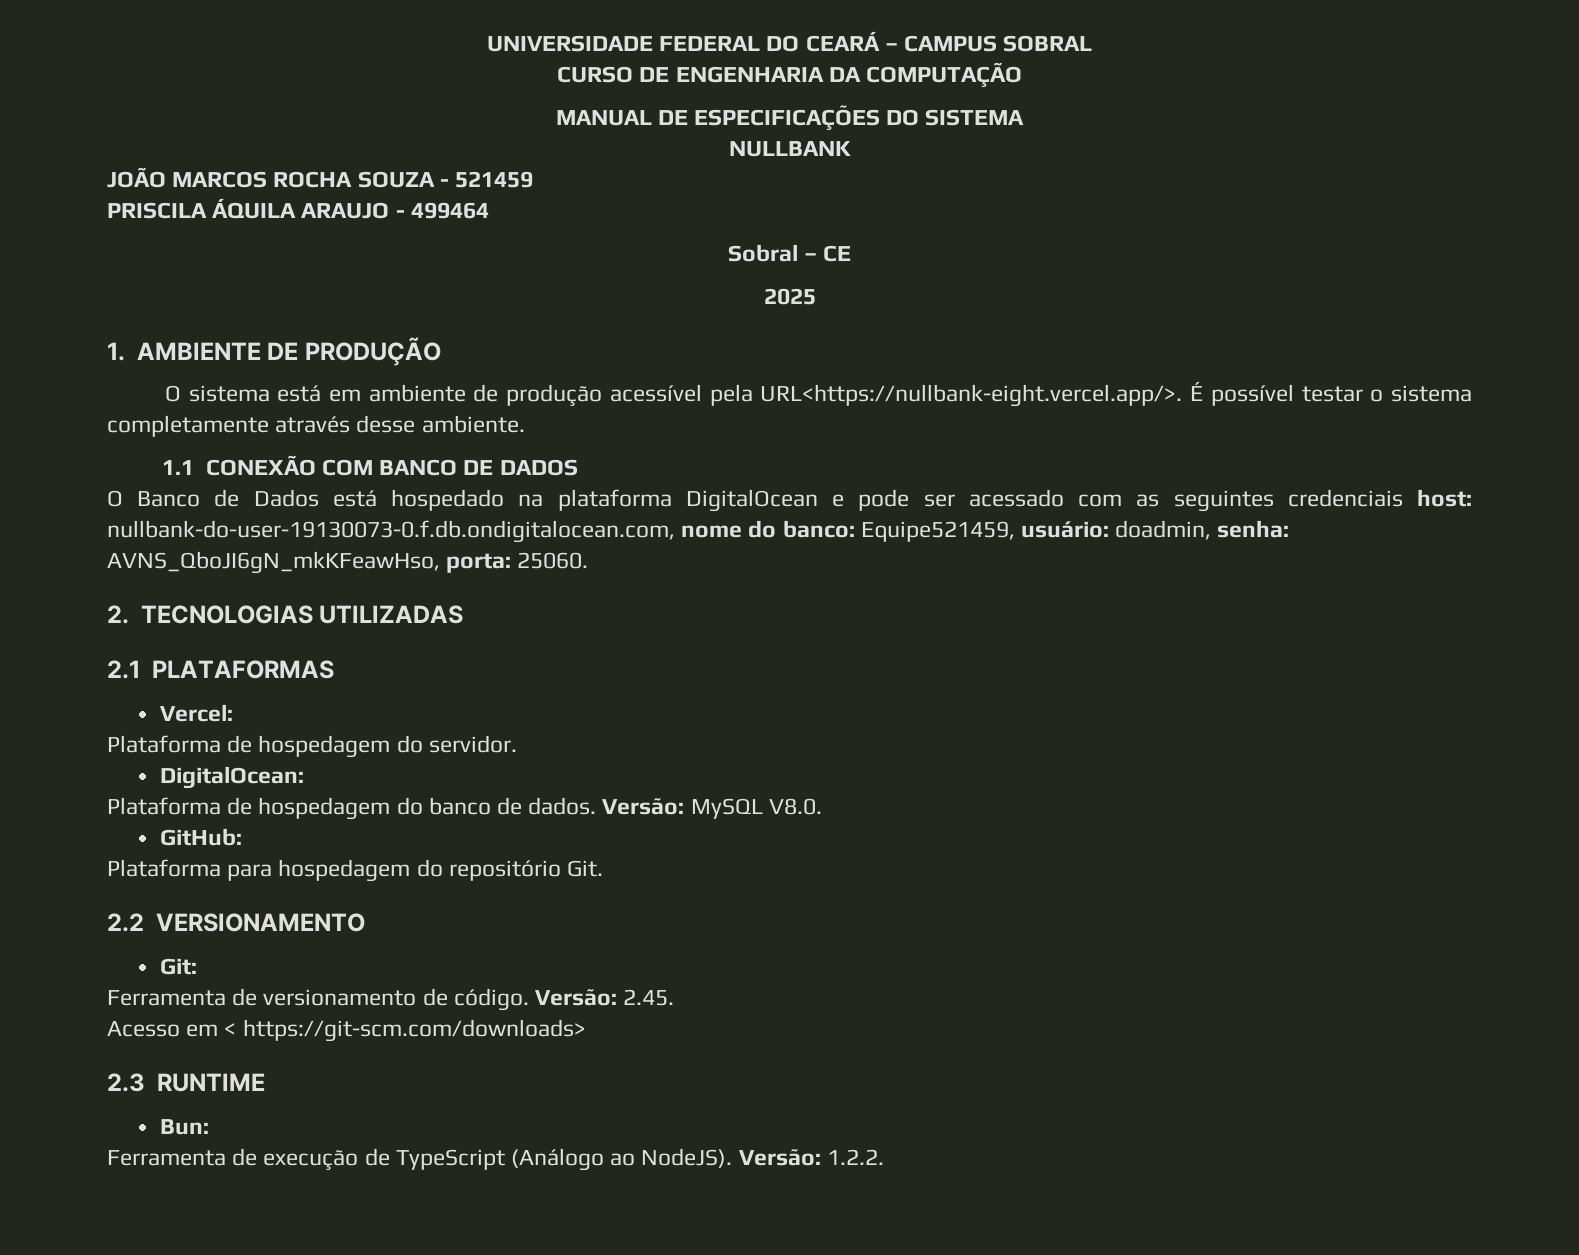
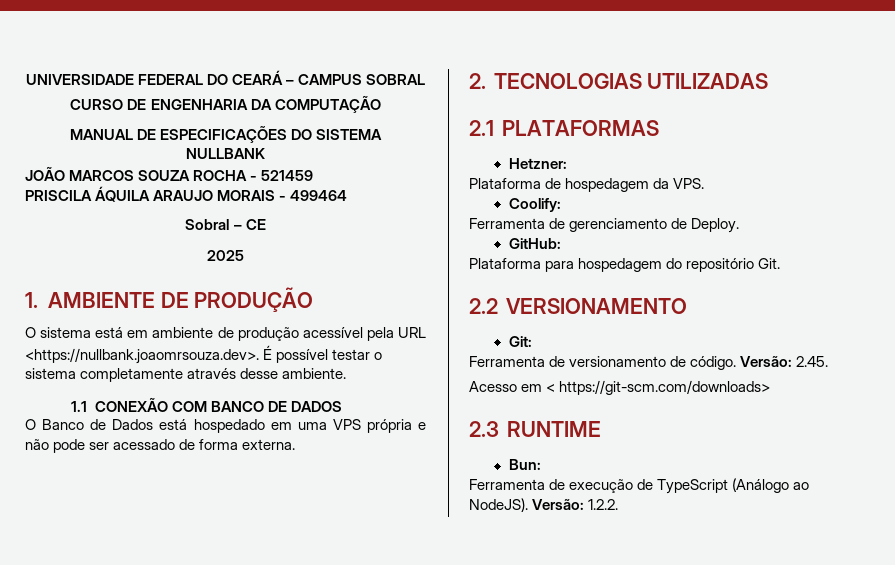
- JOÃO MARCOS ROCHA SOUZA - 521459
+ JOÃO MARCOS SOUZA ROCHA - 521459
- PRISCILA ÁQUILA ARAUJO - 499464
+ PRISCILA ÁQUILA ARAUJO MORAIS - 499464
- O sistema está em ambiente de produção acessível pela URL<https://nullbank-eight.vercel.app/>. É possível testar o sistema completamente através desse ambiente.
+ O sistema está em ambiente de produção acessível pela URL <https://nullbank.joaomrsouza.dev>. É possível testar o sistema completamente através desse ambiente.
- O Banco de Dados está hospedado na plataforma DigitalOcean e pode ser acessado com as seguintes credenciais host: nullbank-do-user-19130073-0.f.db.ondigitalocean.com, nome do banco: Equipe521459, usuário: doadmin, senha: AVNS_QboJI6gN_mkKFeawHso, porta: 25060.
+ O Banco de Dados está hospedado em uma VPS própria e não pode ser acessado de forma externa.
- Vercel:
- Plataforma de hospedagem do servidor.
- DigitalOcean:
- Plataforma de hospedagem do banco de dados. Versão: MySQL V8.0.
+ Hetzner:
+ Plataforma de hospedagem da VPS.
+ Coolify:
+ Ferramenta de gerenciamento de Deploy.

